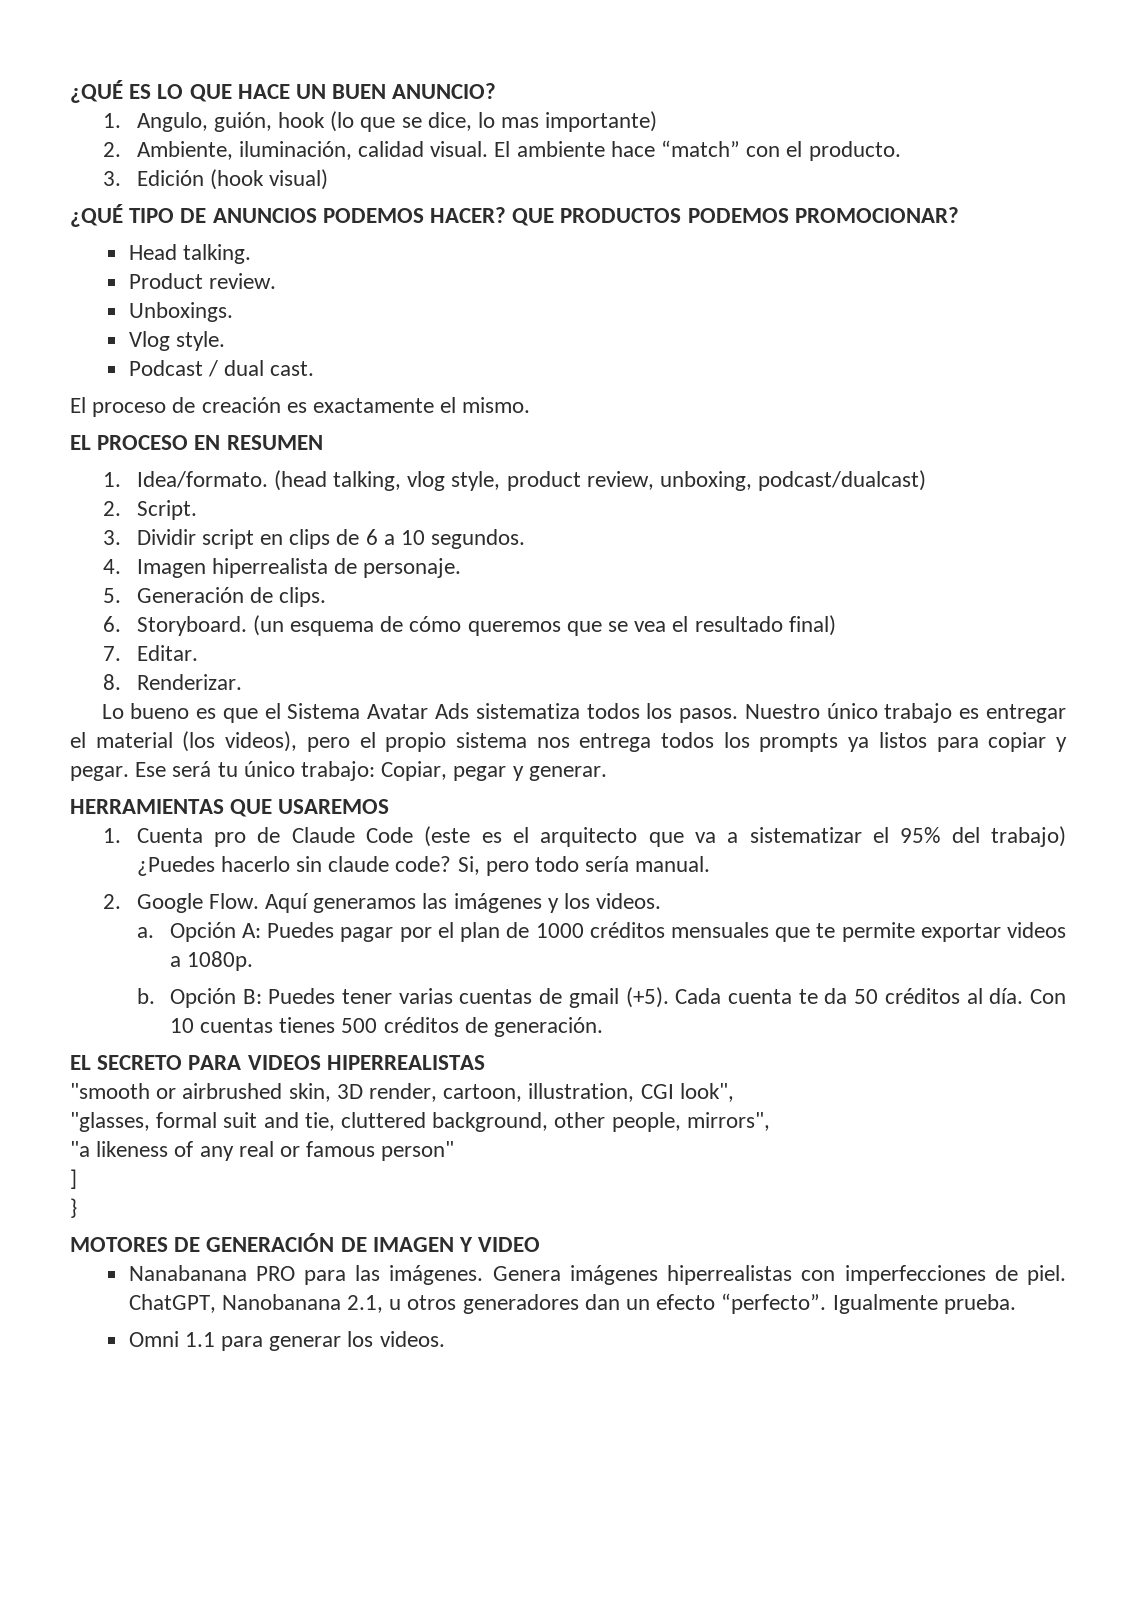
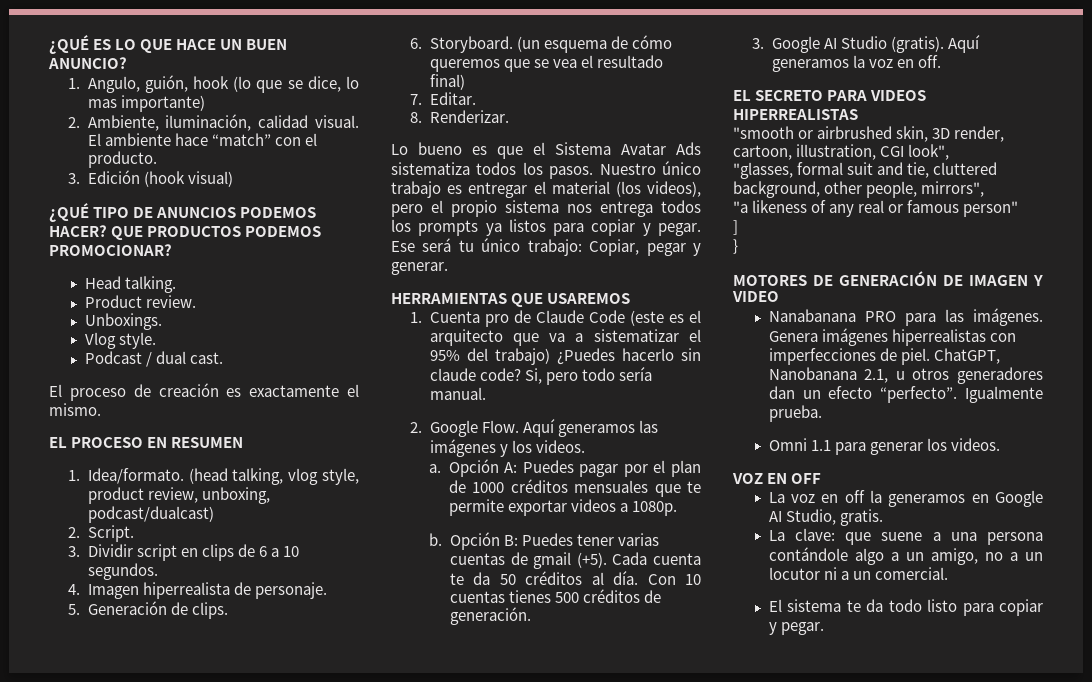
+ 3. Google AI Studio (gratis). Aquí generamos la voz en off.
+ VOZ EN OFF
+ La voz en off la generamos en Google AI Studio, gratis.
+ La clave: que suene a una persona contándole algo a un amigo, no a un locutor ni a un comercial.
+ El sistema te da todo listo para copiar y pegar.

